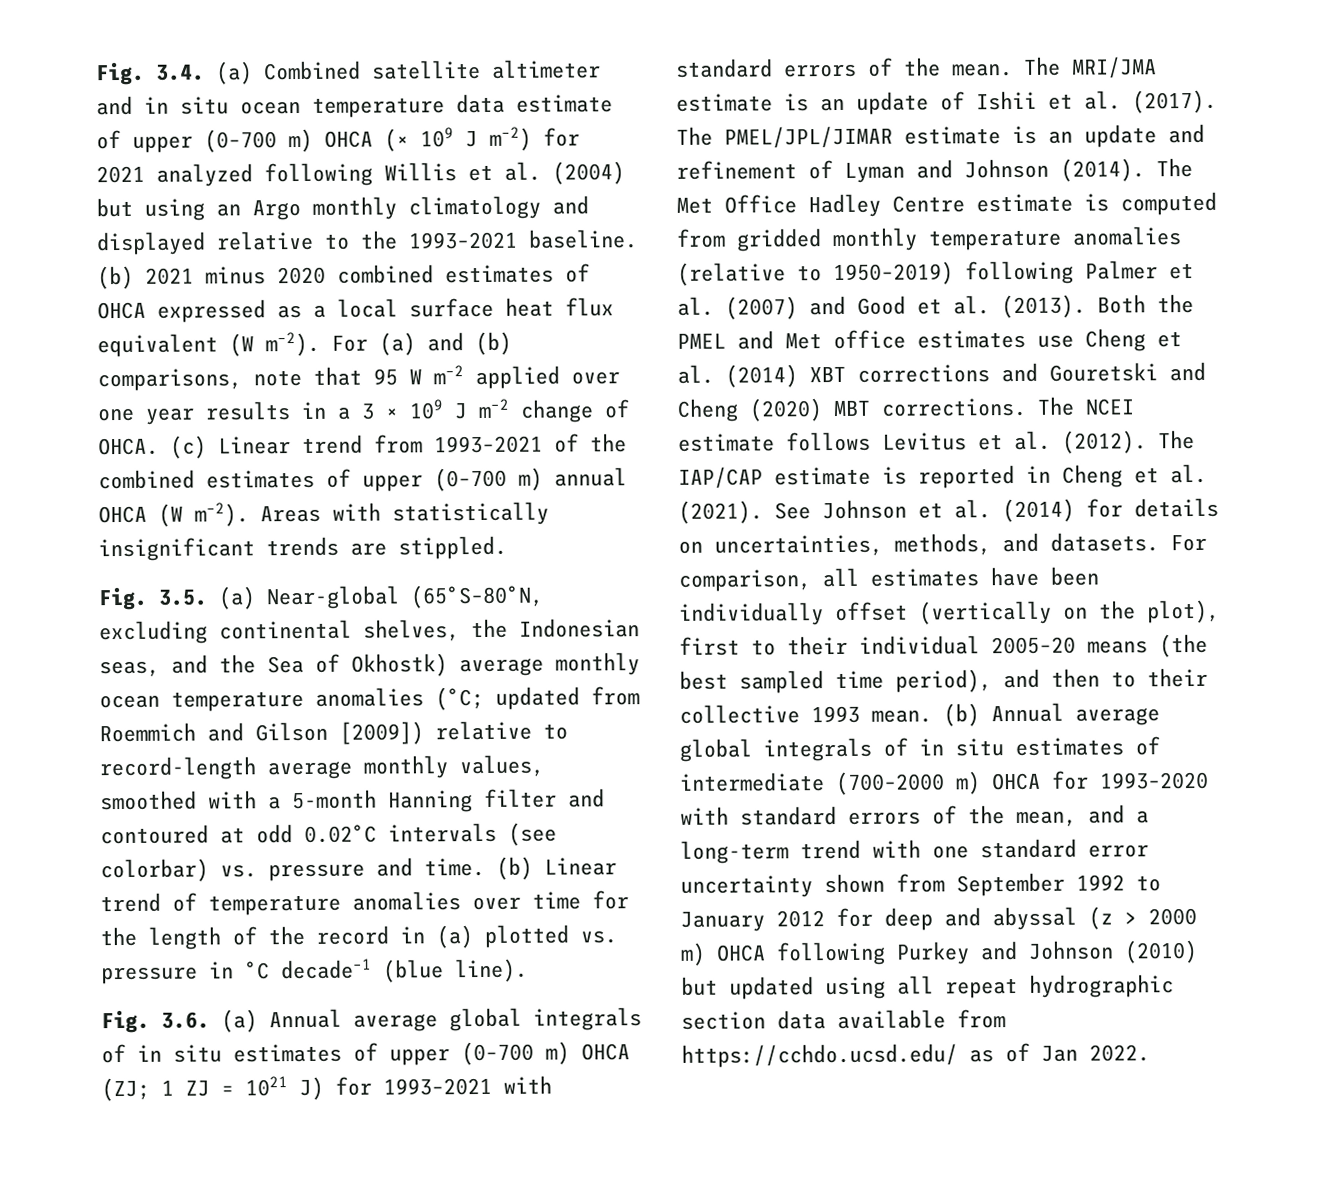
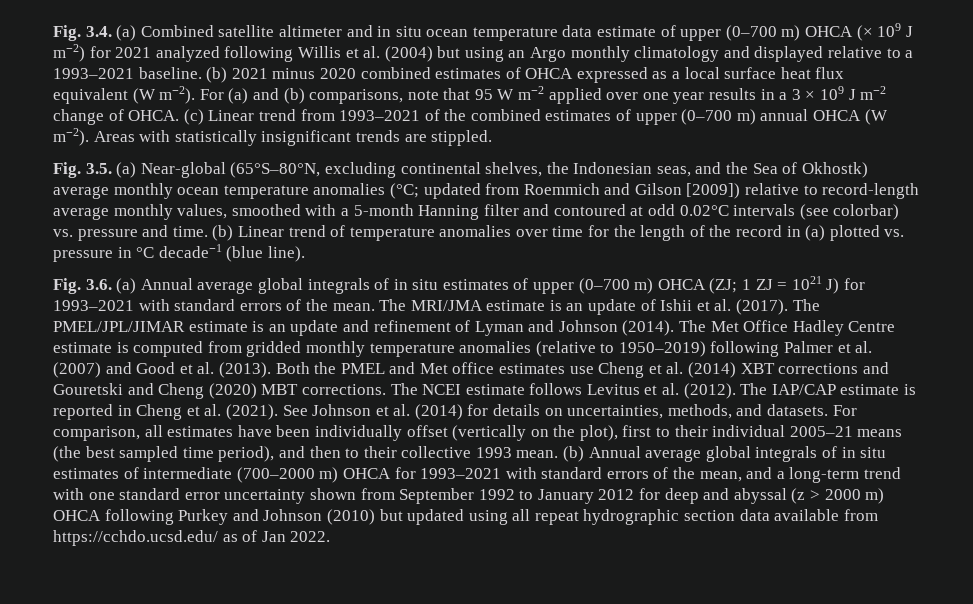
- Fig. 3.4. (a) Combined satellite altimeter and in situ ocean temperature data estimate of upper (0–700 m) OHCA (× 109 J m−2) for 2021 analyzed following Willis et al. (2004) but using an Argo monthly climatology and displayed relative to the 1993–2021 baseline.
+ Fig. 3.4. (a) Combined satellite altimeter and in situ ocean temperature data estimate of upper (0–700 m) OHCA (× 109 J m−2) for 2021 analyzed following Willis et al. (2004) but using an Argo monthly climatology and displayed relative to a 1993–2021 baseline.
- For comparison, all estimates have been individually offset (vertically on the plot), first to their individual 2005–20 means (the best sampled time period), and then to their collective 1993 mean.
+ For comparison, all estimates have been individually offset (vertically on the plot), first to their individual 2005–21 means (the best sampled time period), and then to their collective 1993 mean.
- (b) Annual average global integrals of in situ estimates of intermediate (700–2000 m) OHCA for 1993–2020 with standard errors of the mean, and a long-term trend with one standard error uncertainty shown from September 1992 to January 2012 for deep and abyssal (z > 2000 m) OHCA following Purkey and Johnson (2010) but updated using all repeat hydrographic section data available from https://cchdo.ucsd.edu/ as of Jan 2022.
+ (b) Annual average global integrals of in situ estimates of intermediate (700–2000 m) OHCA for 1993–2021 with standard errors of the mean, and a long-term trend with one standard error uncertainty shown from September 1992 to January 2012 for deep and abyssal (z > 2000 m) OHCA following Purkey and Johnson (2010) but updated using all repeat hydrographic section data available from https://cchdo.ucsd.edu/ as of Jan 2022.

